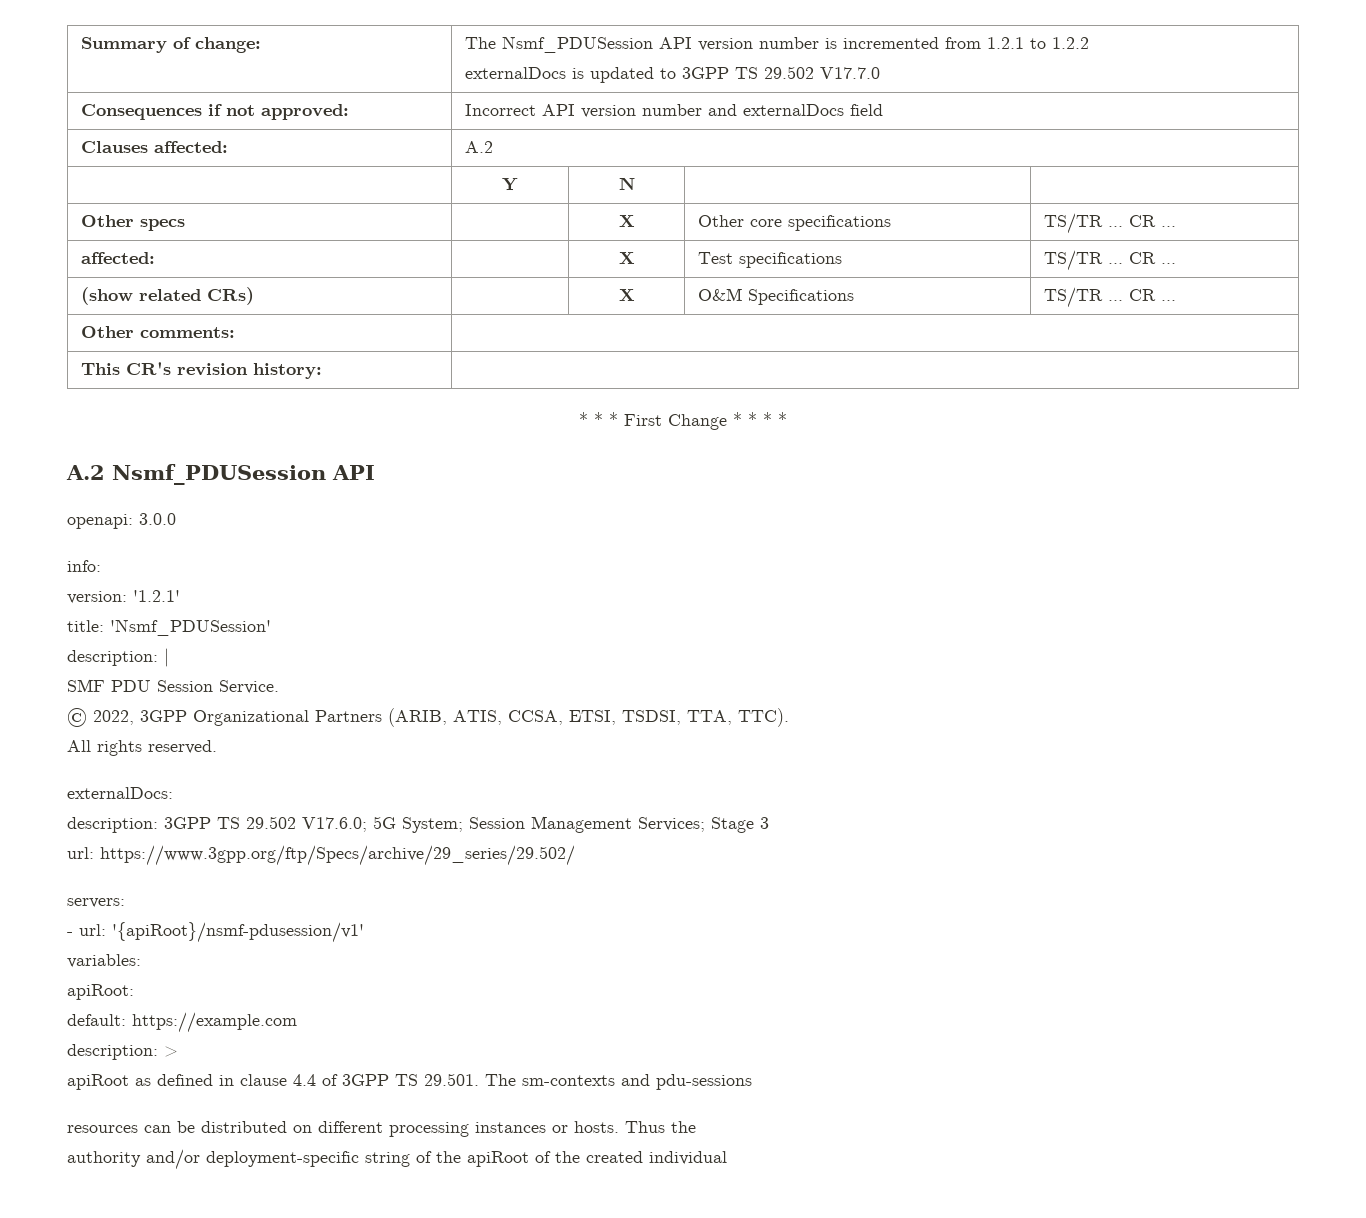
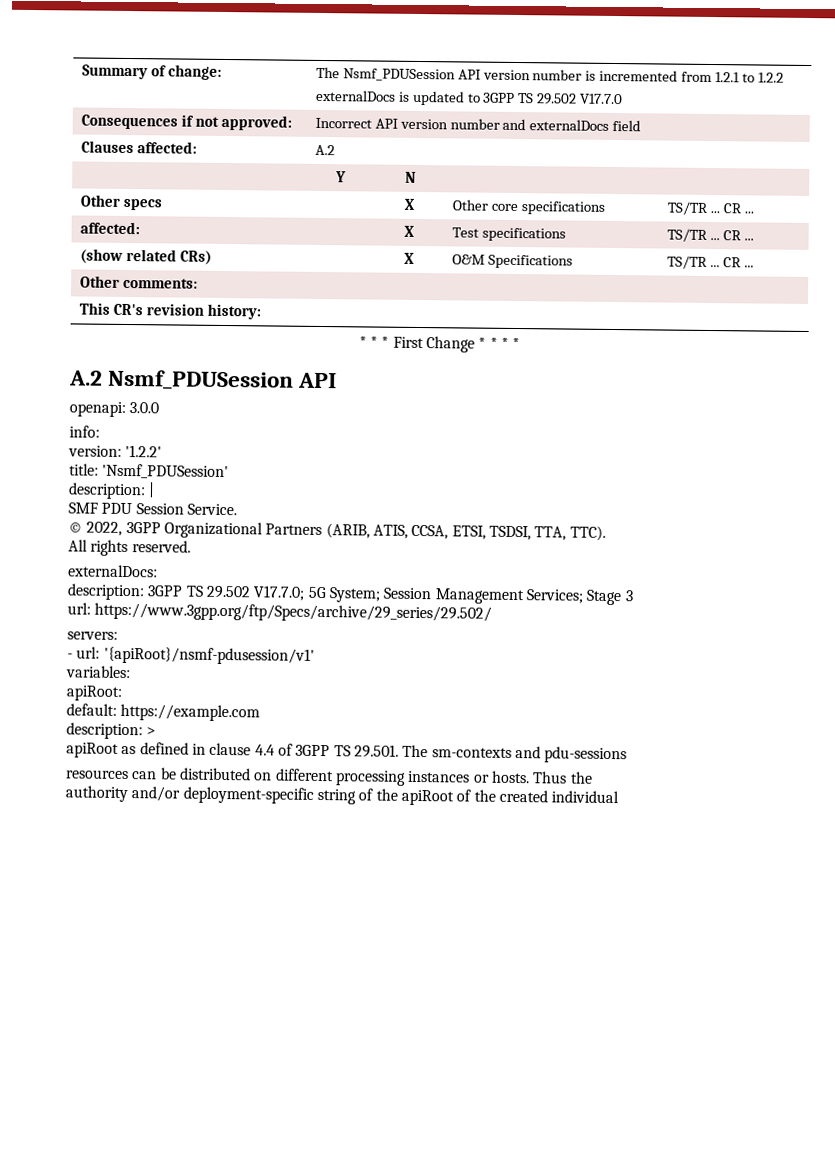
- version: '1.2.1'
+ version: '1.2.2'
- description: 3GPP TS 29.502 V17.6.0; 5G System; Session Management Services; Stage 3
+ description: 3GPP TS 29.502 V17.7.0; 5G System; Session Management Services; Stage 3

